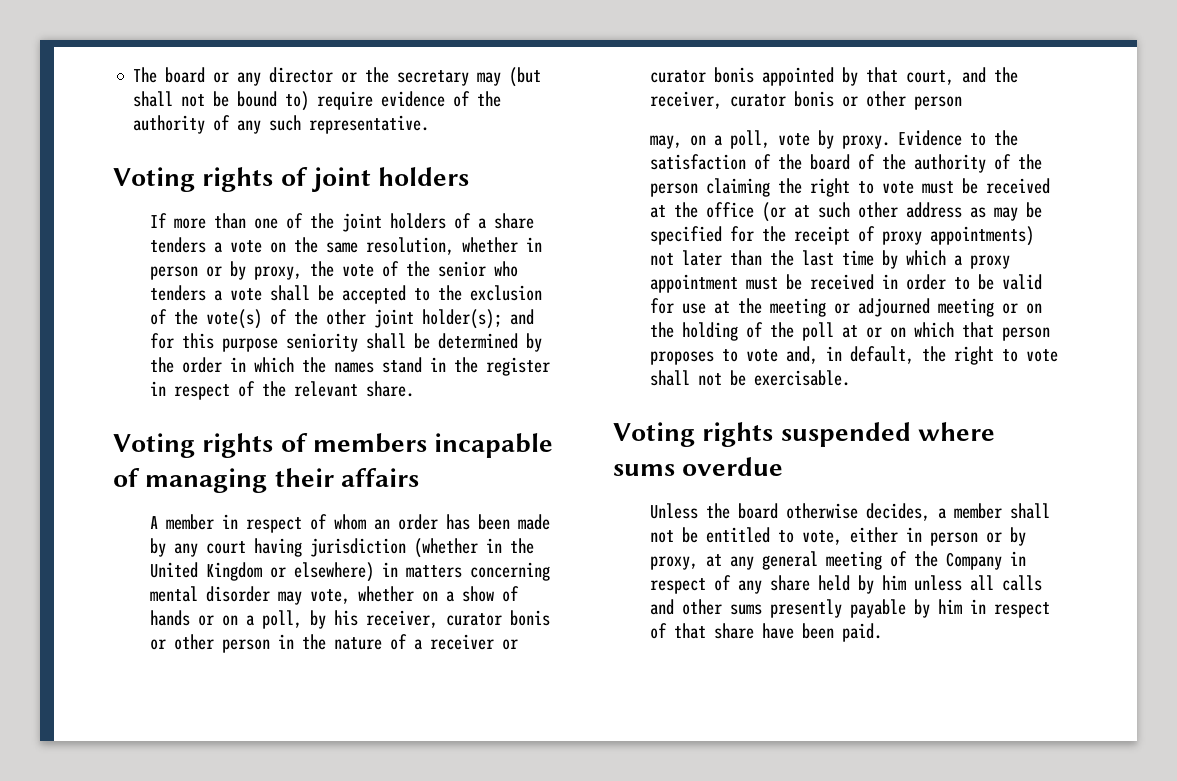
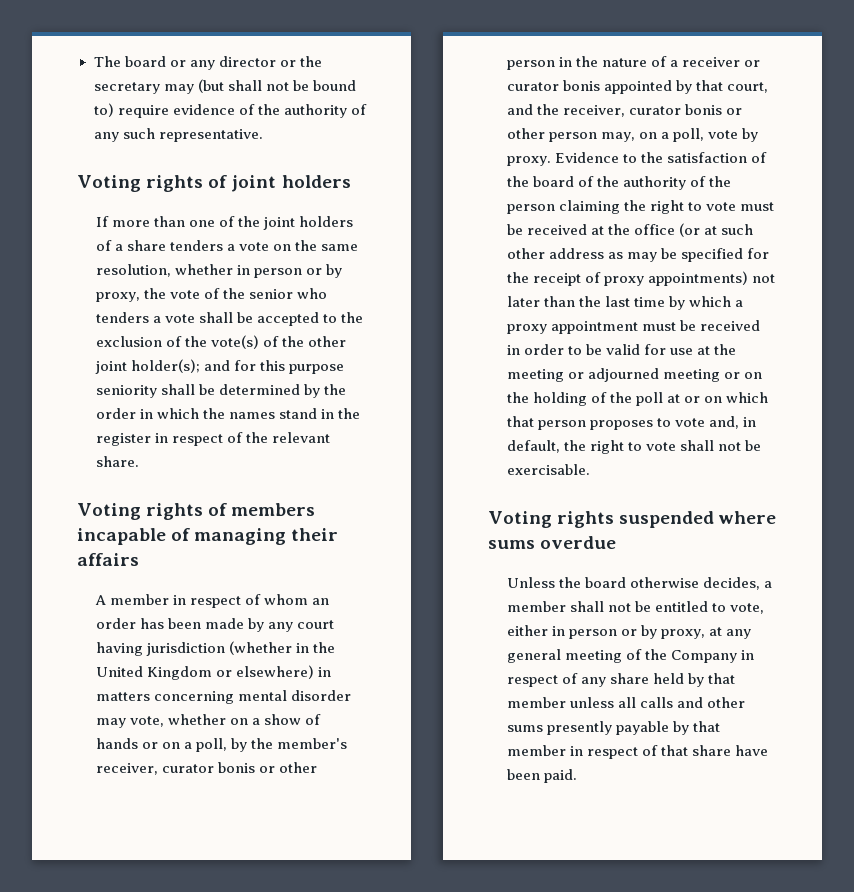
- A member in respect of whom an order has been made by any court having jurisdiction (whether in the United Kingdom or elsewhere) in matters concerning mental disorder may vote, whether on a show of hands or on a poll, by his receiver, curator bonis or other person in the nature of a receiver or curator bonis appointed by that court, and the receiver, curator bonis or other person
- may, on a poll, vote by proxy.
+ A member in respect of whom an order has been made by any court having jurisdiction (whether in the United Kingdom or elsewhere) in matters concerning mental disorder may vote, whether on a show of hands or on a poll, by the member's receiver, curator bonis or other person in the nature of a receiver or curator bonis appointed by that court, and the receiver, curator bonis or other person may, on a poll, vote by proxy.
- Unless the board otherwise decides, a member shall not be entitled to vote, either in person or by proxy, at any general meeting of the Company in respect of any share held by him unless all calls and other sums presently payable by him in respect of that share have been paid.
+ Unless the board otherwise decides, a member shall not be entitled to vote, either in person or by proxy, at any general meeting of the Company in respect of any share held by that member unless all calls and other sums presently payable by that member in respect of that share have been paid.

